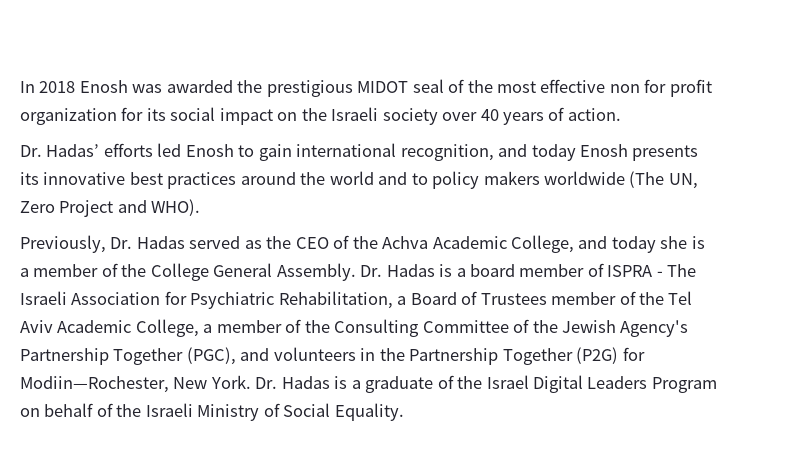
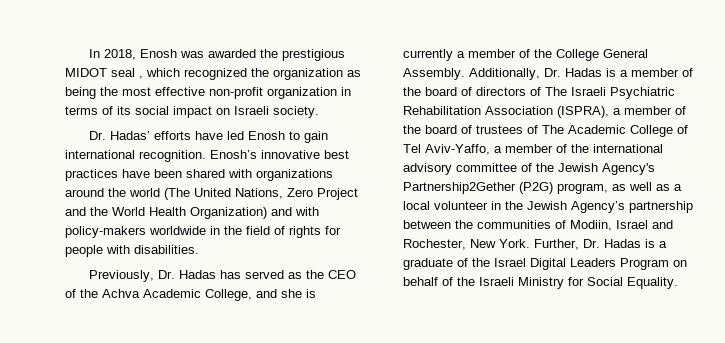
- In 2018 Enosh was awarded the prestigious MIDOT seal of the most effective non for profit organization for its social impact on the Israeli society over 40 years of action.
+ In 2018, Enosh was awarded the prestigious MIDOT seal , which recognized the organization as being the most effective non-profit organization in terms of its social impact on Israeli society.
- Dr. Hadas’ efforts led Enosh to gain international recognition, and today Enosh presents its innovative best practices around the world and to policy makers worldwide (The UN, Zero Project and WHO).
+ Dr. Hadas’ efforts have led Enosh to gain international recognition. Enosh’s innovative best practices have been shared with organizations around the world (The United Nations, Zero Project and the World Health Organization) and with policy-makers worldwide in the field of rights for people with disabilities.
- Previously, Dr. Hadas served as the CEO of the Achva Academic College, and today she is a member of the College General Assembly.
+ Previously, Dr. Hadas has served as the CEO of the Achva Academic College, and she is currently a member of the College General Assembly.
- Dr. Hadas is a board member of ISPRA - The Israeli Association for Psychiatric Rehabilitation, a Board of Trustees member of the Tel Aviv Academic College, a member of the Consulting Committee of the Jewish Agency's Partnership Together (PGC), and volunteers in the Partnership Together (P2G) for Modiin—Rochester, New York.
+ Additionally, Dr. Hadas is a member of the board of directors of The Israeli Psychiatric Rehabilitation Association (ISPRA), a member of the board of trustees of The Academic College of Tel Aviv-Yaffo, a member of the international advisory committee of the Jewish Agency's Partnership2Gether (P2G) program, as well as a local volunteer in the Jewish Agency’s partnership between the communities of Modiin, Israel and Rochester, New York.
- Dr. Hadas is a graduate of the Israel Digital Leaders Program on behalf of the Israeli Ministry of Social Equality.
+ Further, Dr. Hadas is a graduate of the Israel Digital Leaders Program on behalf of the Israeli Ministry for Social Equality.

